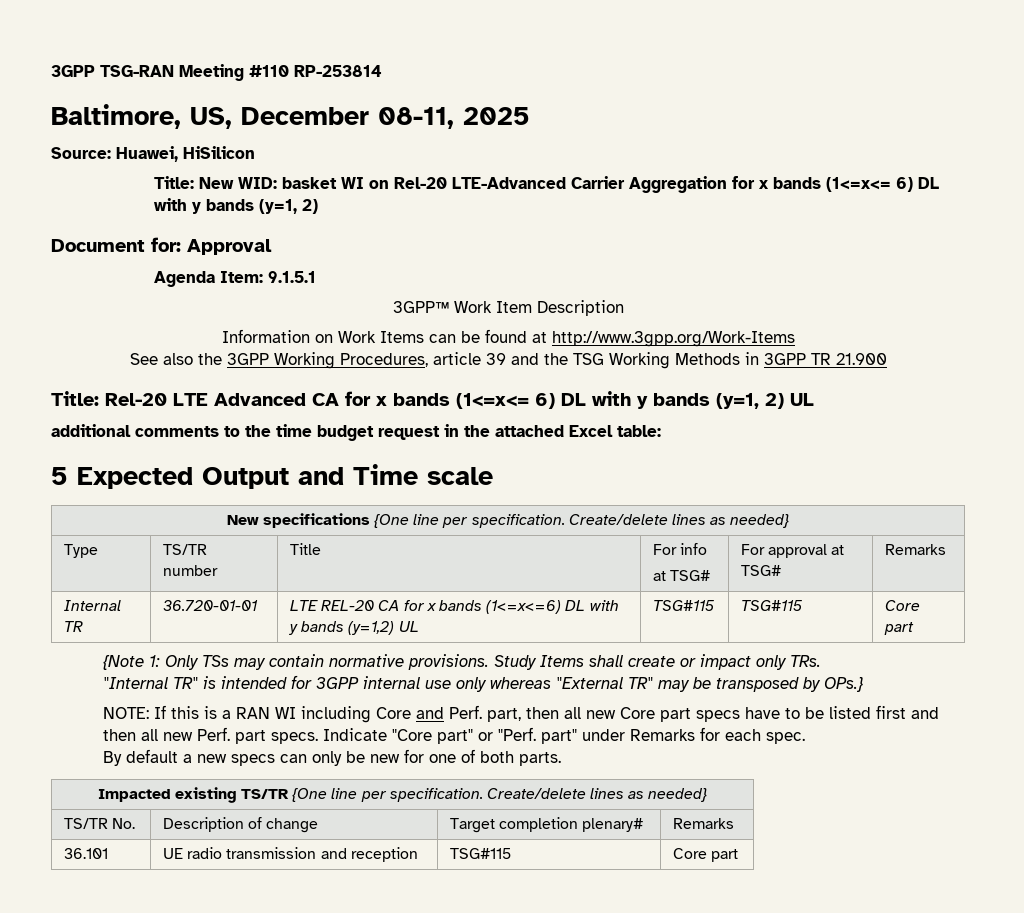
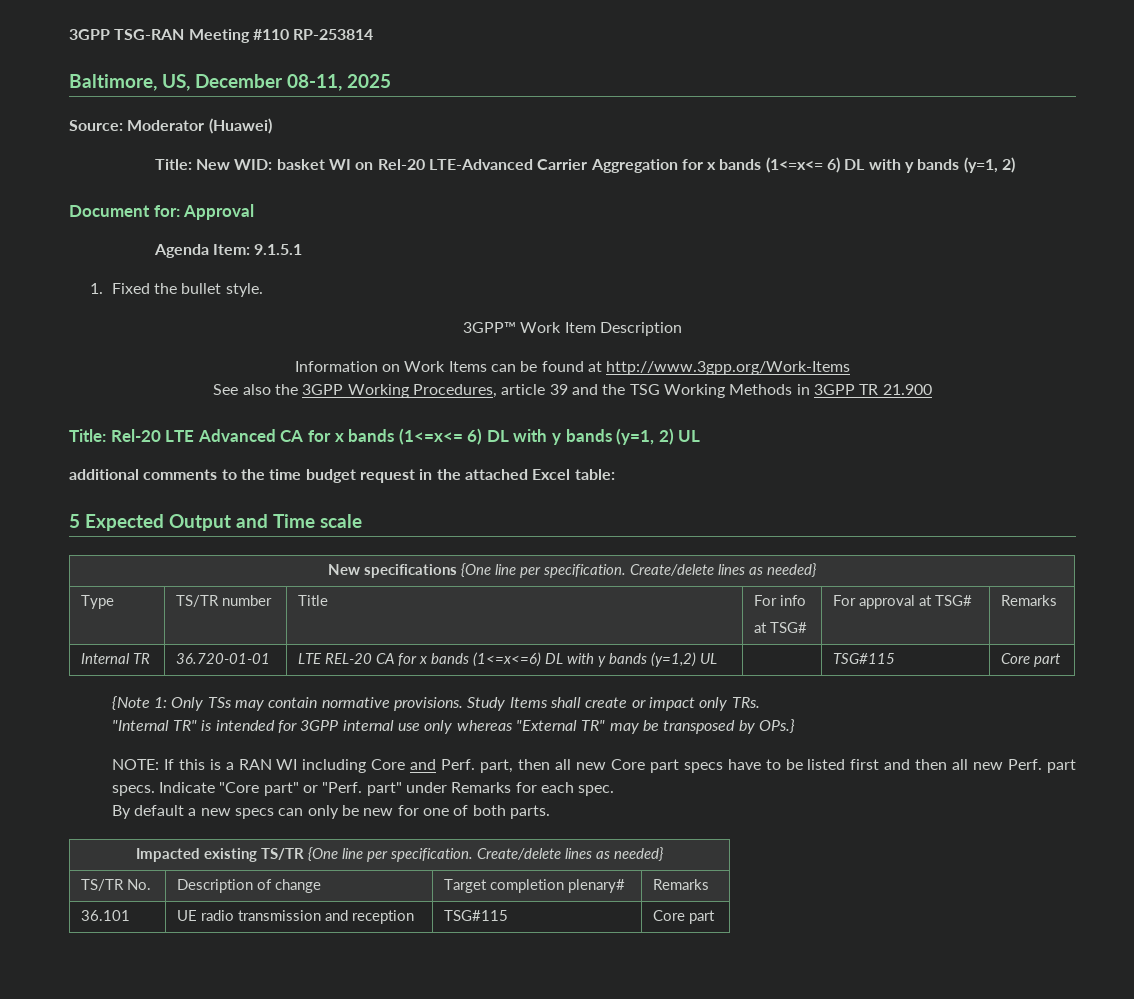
- Source: Huawei, HiSilicon
+ Source: Moderator (Huawei)
+ 1. Fixed the bullet style.
- Internal TR | 36.720-01-01 | LTE REL-20 CA for x bands (1<=x<=6) DL with y bands (y=1,2) UL | TSG#115 | TSG#115 | Core part
+ Internal TR | 36.720-01-01 | LTE REL-20 CA for x bands (1<=x<=6) DL with y bands (y=1,2) UL | | TSG#115 | Core part

